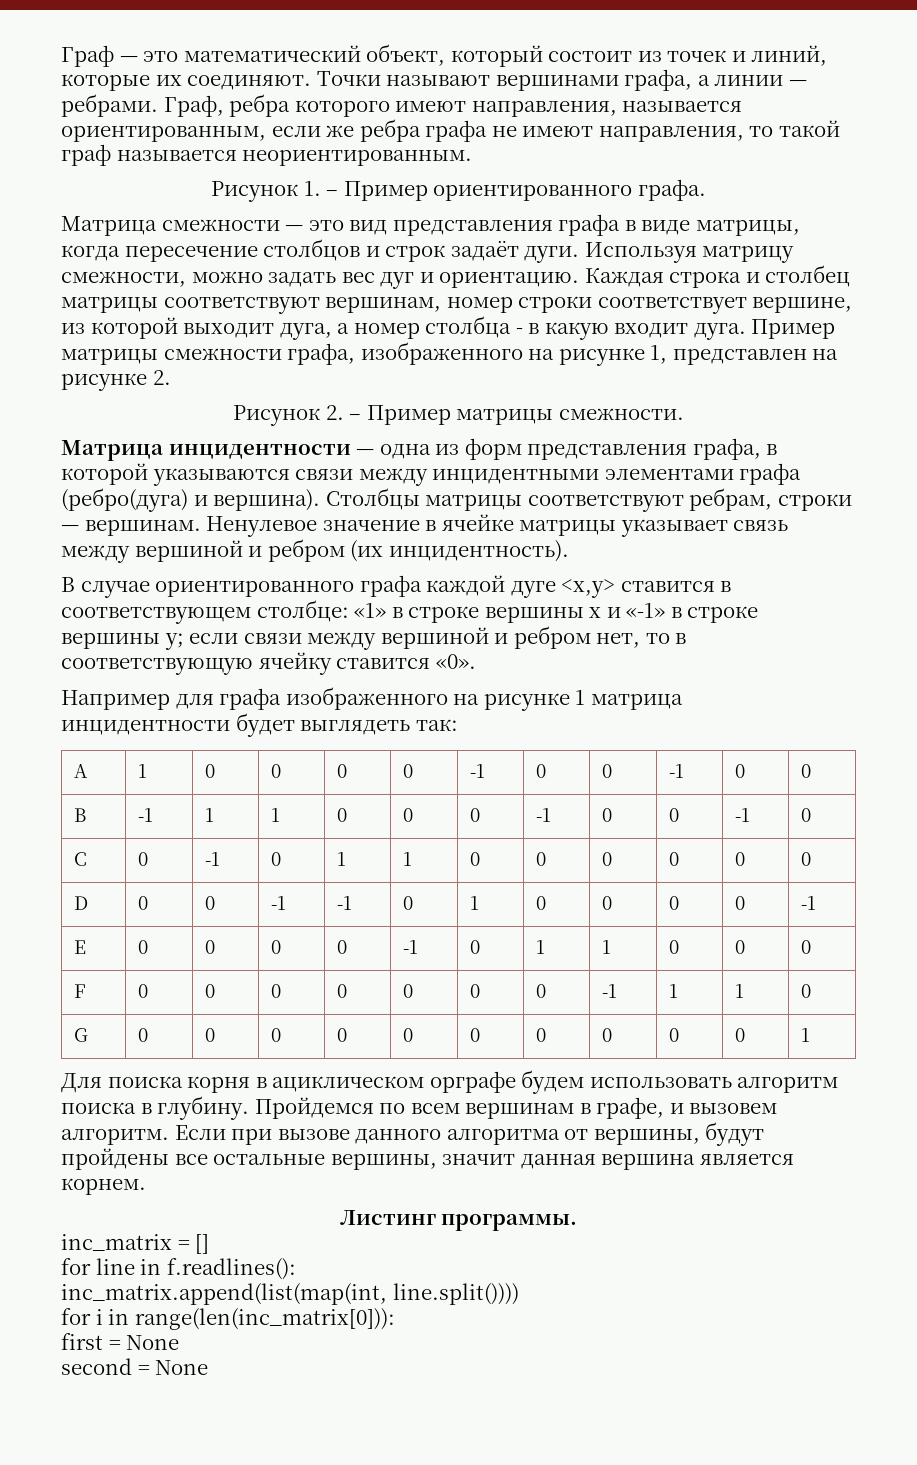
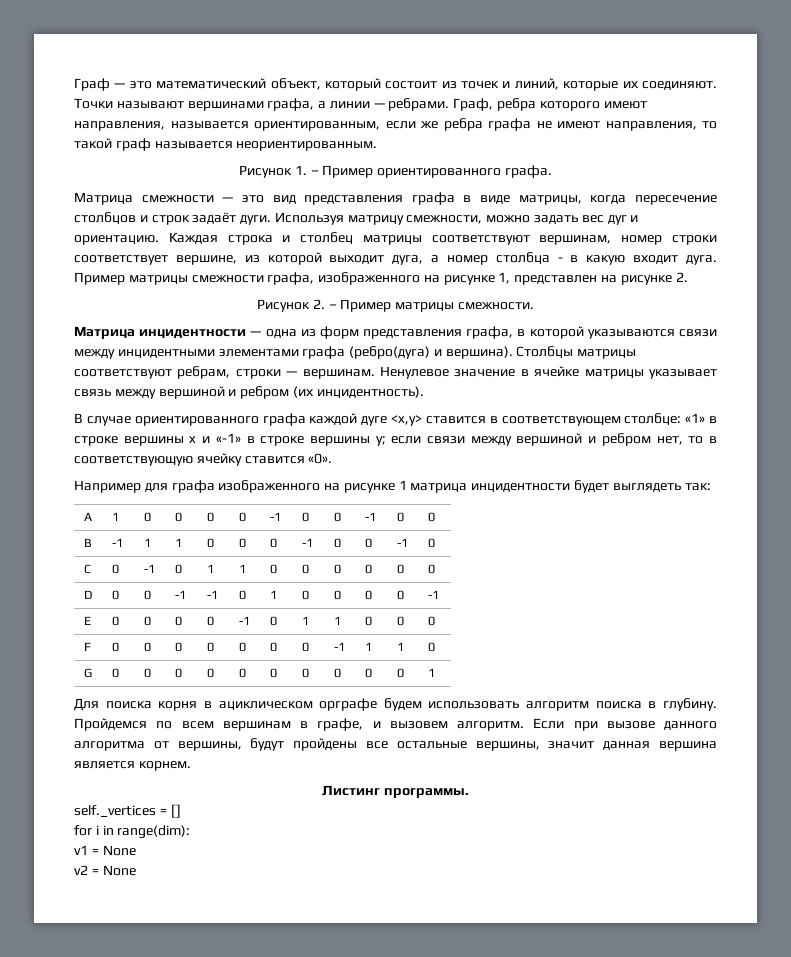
- inc_matrix = []
+ self._vertices = []
- for line in f.readlines():
- inc_matrix.append(list(map(int, line.split())))
- for i in range(len(inc_matrix[0])):
- first = None
+ for i in range(dim):
+ v1 = None
- second = None
+ v2 = None

